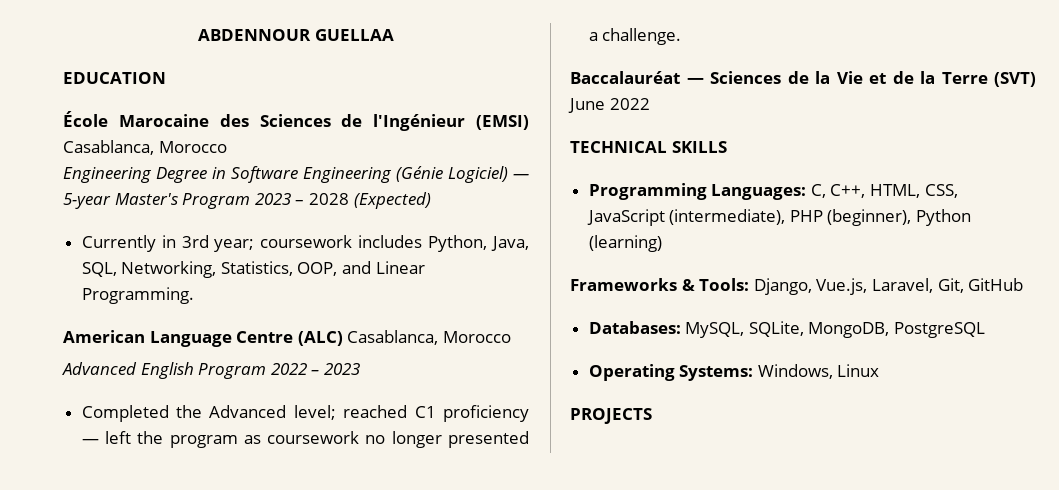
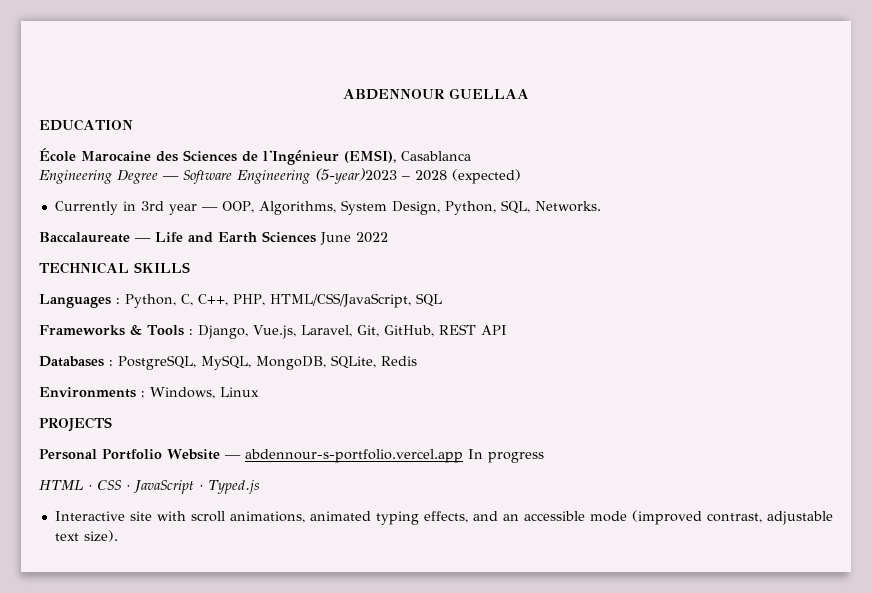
- École Marocaine des Sciences de l'Ingénieur (EMSI) Casablanca, Morocco
+ École Marocaine des Sciences de l'Ingénieur (EMSI), Casablanca
- Engineering Degree in Software Engineering (Génie Logiciel) — 5-year Master's Program 2023 – 2028 (Expected)
+ Engineering Degree — Software Engineering (5-year)2023 – 2028 (expected)
- Currently in 3rd year; coursework includes Python, Java, SQL, Networking, Statistics, OOP, and Linear Programming.
- American Language Centre (ALC) Casablanca, Morocco
- Advanced English Program 2022 – 2023
- Completed the Advanced level; reached C1 proficiency — left the program as coursework no longer presented a challenge.
- Baccalauréat — Sciences de la Vie et de la Terre (SVT) June 2022
+ Currently in 3rd year — OOP, Algorithms, System Design, Python, SQL, Networks.
+ Baccalaureate — Life and Earth Sciences June 2022
  TECHNICAL SKILLS
- Programming Languages: C, C++, HTML, CSS, JavaScript (intermediate), PHP (beginner), Python (learning)
+ Languages : Python, C, C++, PHP, HTML/CSS/JavaScript, SQL
- Frameworks & Tools: Django, Vue.js, Laravel, Git, GitHub
- Databases: MySQL, SQLite, MongoDB, PostgreSQL
- Operating Systems: Windows, Linux
+ Frameworks & Tools : Django, Vue.js, Laravel, Git, GitHub, REST API
+ Databases : PostgreSQL, MySQL, MongoDB, SQLite, Redis
+ Environments : Windows, Linux
  PROJECTS
+ Personal Portfolio Website — abdennour-s-portfolio.vercel.app In progress
+ HTML · CSS · JavaScript · Typed.js
+ Interactive site with scroll animations, animated typing effects, and an accessible mode (improved contrast, adjustable text size).

